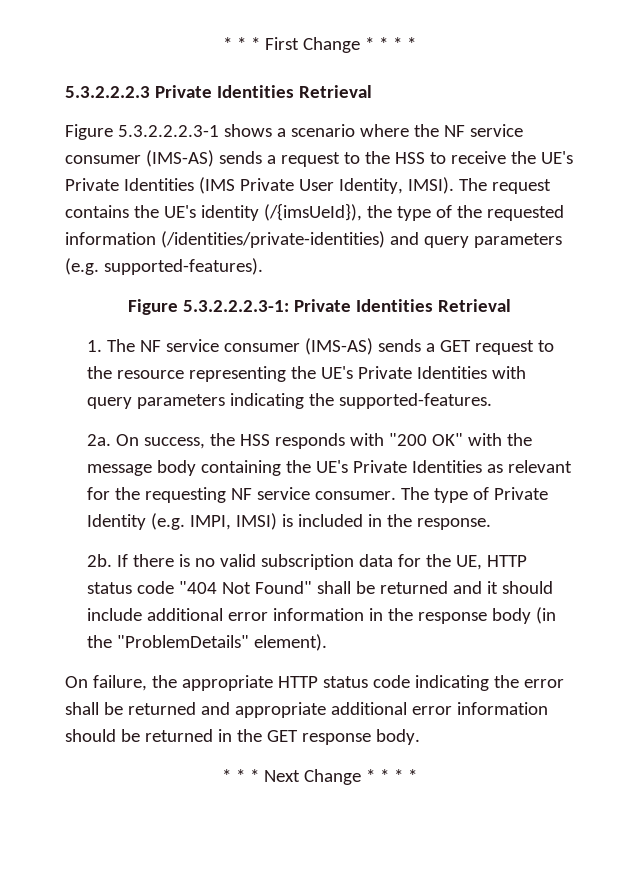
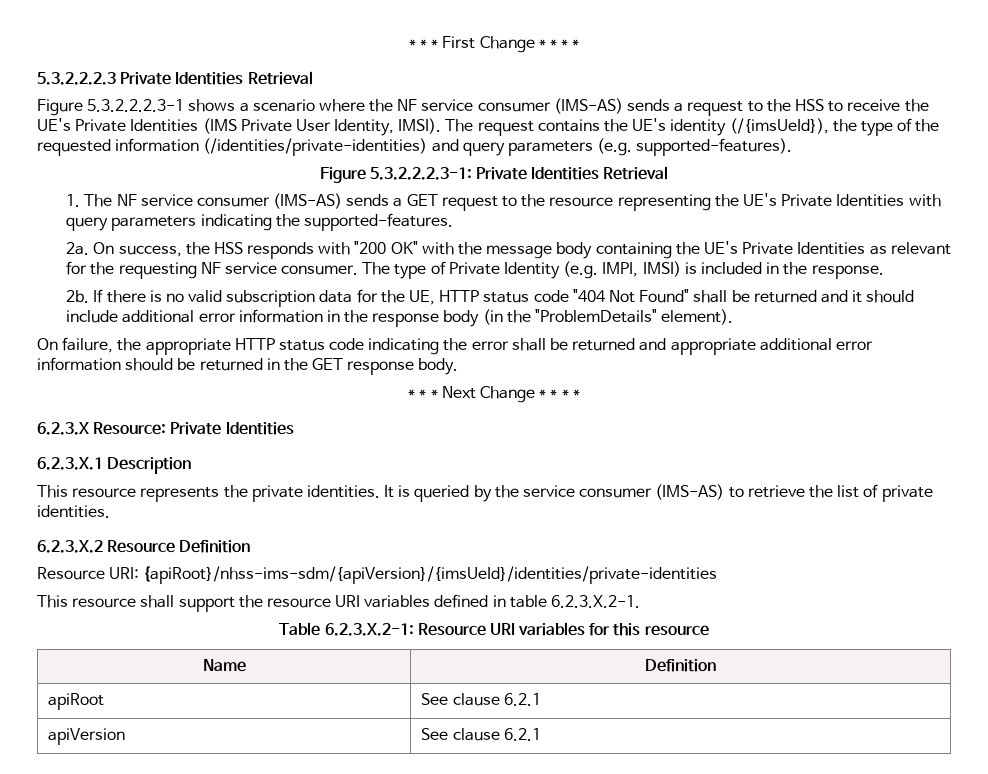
+ 6.2.3.X Resource: Private Identities
+ 6.2.3.X.1 Description
+ This resource represents the private identities. It is queried by the service consumer (IMS-AS) to retrieve the list of private identities.
+ 6.2.3.X.2 Resource Definition
+ Resource URI: {apiRoot}/nhss-ims-sdm/{apiVersion}/{imsUeId}/identities/private-identities
+ This resource shall support the resource URI variables defined in table 6.2.3.X.2-1.
+ Table 6.2.3.X.2-1: Resource URI variables for this resource
+ Name | Definition
+ apiRoot | See clause 6.2.1
+ apiVersion | See clause 6.2.1

